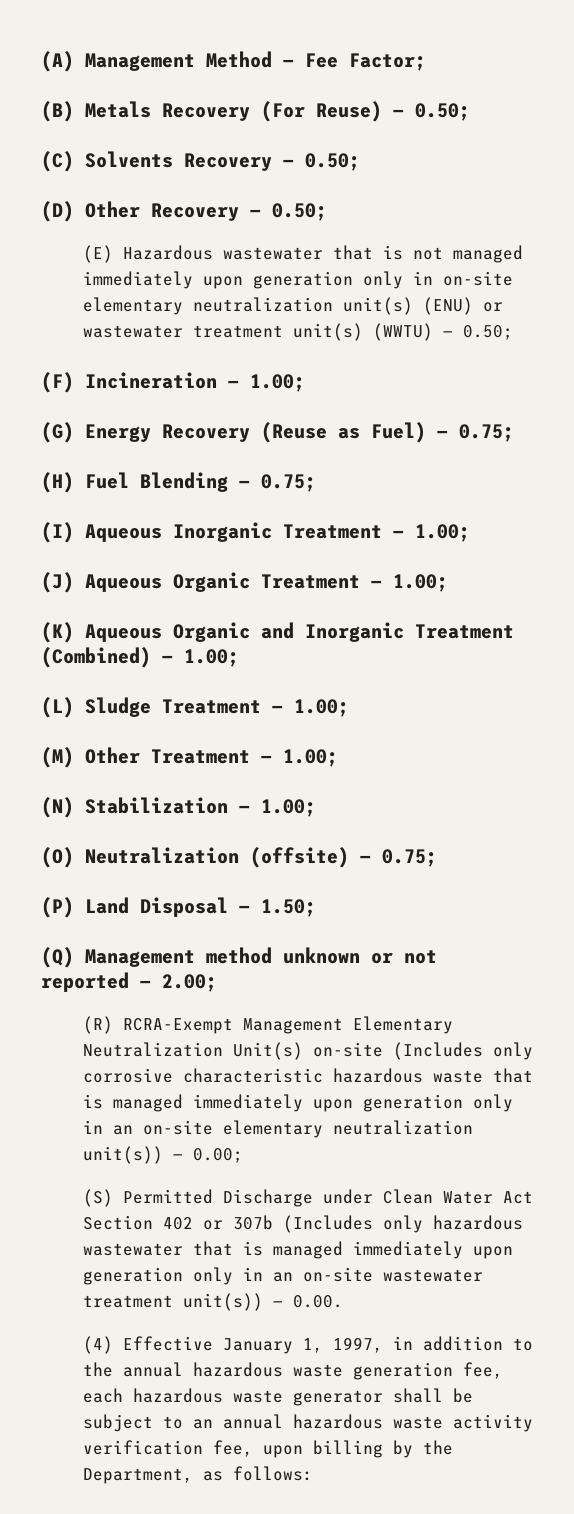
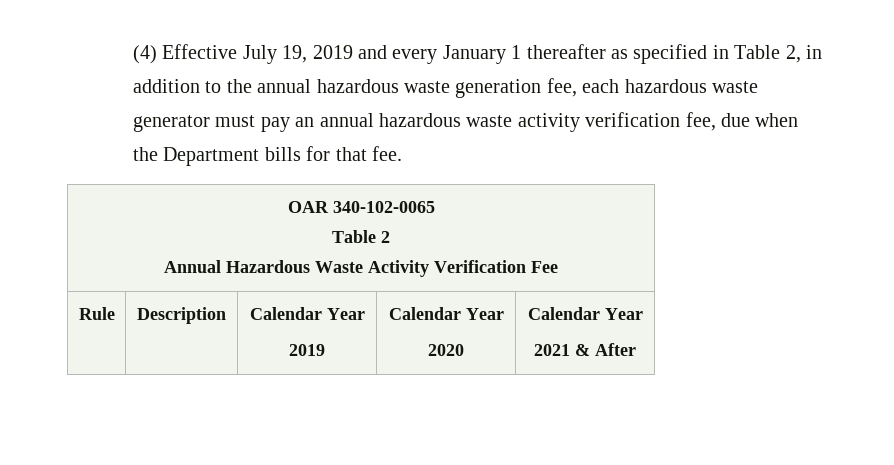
- (A) Management Method — Fee Factor;
- (B) Metals Recovery (For Reuse) — 0.50;
- (C) Solvents Recovery — 0.50;
- (D) Other Recovery — 0.50;
- (E) Hazardous wastewater that is not managed immediately upon generation only in on-site elementary neutralization unit(s) (ENU) or wastewater treatment unit(s) (WWTU) — 0.50;
- (F) Incineration — 1.00;
- (G) Energy Recovery (Reuse as Fuel) — 0.75;
- (H) Fuel Blending — 0.75;
- (I) Aqueous Inorganic Treatment — 1.00;
- (J) Aqueous Organic Treatment — 1.00;
- (K) Aqueous Organic and Inorganic Treatment (Combined) — 1.00;
- (L) Sludge Treatment — 1.00;
- (M) Other Treatment — 1.00;
- (N) Stabilization — 1.00;
- (O) Neutralization (offsite) — 0.75;
- (P) Land Disposal — 1.50;
- (Q) Management method unknown or not reported — 2.00;
- (R) RCRA-Exempt Management Elementary Neutralization Unit(s) on-site (Includes only corrosive characteristic hazardous waste that is managed immediately upon generation only in an on-site elementary neutralization unit(s)) — 0.00;
- (S) Permitted Discharge under Clean Water Act Section 402 or 307b (Includes only hazardous wastewater that is managed immediately upon generation only in an on-site wastewater treatment unit(s)) — 0.00.
- (4) Effective January 1, 1997, in addition to the annual hazardous waste generation fee, each hazardous waste generator shall be subject to an annual hazardous waste activity verification fee, upon billing by the Department, as follows:
+ (4) Effective July 19, 2019 and every January 1 thereafter as specified in Table 2, in addition to the annual hazardous waste generation fee, each hazardous waste generator must pay an annual hazardous waste activity verification fee, due when the Department bills for that fee.
+ OAR 340-102-0065
+ Table 2
+ Annual Hazardous Waste Activity Verification Fee
+ Rule | Description | Calendar Year
+ 2019 | Calendar Year
+ 2020 | Calendar Year
+ 2021 & After

